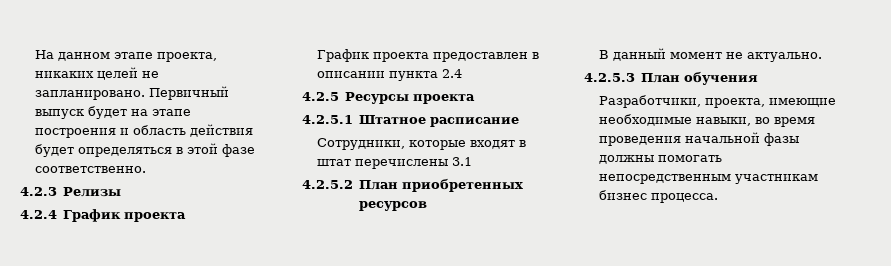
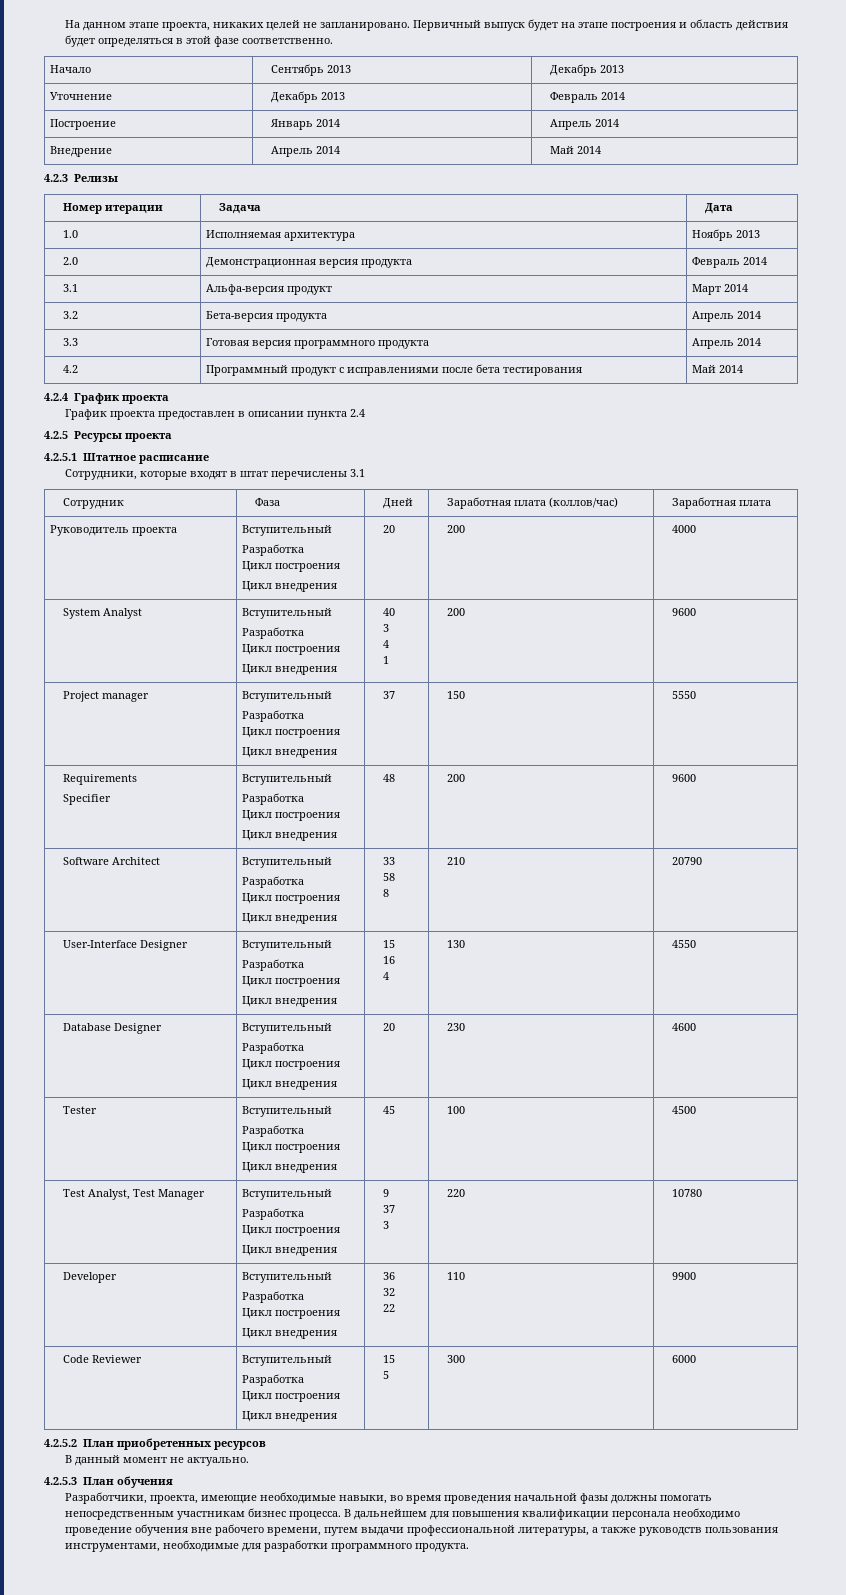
+ Начало | Сентябрь 2013 | Декабрь 2013
+ Уточнение | Декабрь 2013 | Февраль 2014
+ Построение | Январь 2014 | Апрель 2014
+ Внедрение | Апрель 2014 | Май 2014
  4.2.3 Релизы
+ Номер итерации | Задача | Дата
+ 1.0 | Исполняемая архитектура | Ноябрь 2013
+ 2.0 | Демонстрационная версия продукта | Февраль 2014
+ 3.1 | Альфа-версия продукт | Март 2014
+ 3.2 | Бета-версия продукта | Апрель 2014
+ 3.3 | Готовая версия программного продукта | Апрель 2014
+ 4.2 | Программный продукт с исправлениями после бета тестирования | Май 2014
+ Сотрудник | Фаза | Дней | Заработная плата (коллов/час) | Заработная плата
+ Руководитель проекта | Вступительный
+ Разработка
+ Цикл построения
+ Цикл внедрения | 20 | 200 | 4000
+ System Analyst | Вступительный
+ Разработка
+ Цикл построения
+ Цикл внедрения | 40
+ 3
+ 4
+ 1 | 200 | 9600
+ Project manager | Вступительный
+ Разработка
+ Цикл построения
+ Цикл внедрения | 37 | 150 | 5550
+ Requirements
+ Specifier | Вступительный
+ Разработка
+ Цикл построения
+ Цикл внедрения | 48 | 200 | 9600
+ Software Architect | Вступительный
+ Разработка
+ Цикл построения
+ Цикл внедрения | 33
+ 58
+ 8 | 210 | 20790
+ User-Interface Designer | Вступительный
+ Разработка
+ Цикл построения
+ Цикл внедрения | 15
+ 16
+ 4 | 130 | 4550
+ Database Designer | Вступительный
+ Разработка
+ Цикл построения
+ Цикл внедрения | 20 | 230 | 4600
+ Tester | Вступительный
+ Разработка
+ Цикл построения
+ Цикл внедрения | 45 | 100 | 4500
+ Test Analyst, Test Manager | Вступительный
+ Разработка
+ Цикл построения
+ Цикл внедрения | 9
+ 37
+ 3 | 220 | 10780
+ Developer | Вступительный
+ Разработка
+ Цикл построения
+ Цикл внедрения | 36
+ 32
+ 22 | 110 | 9900
+ Code Reviewer | Вступительный
+ Разработка
+ Цикл построения
+ Цикл внедрения | 15
+ 5 | 300 | 6000
+ В дальнейшем для повышения квалификации персонала необходимо проведение обучения вне рабочего времени, путем выдачи профессиональной литературы, а также руководств пользования инструментами, необходимые для разработки программного продукта.

